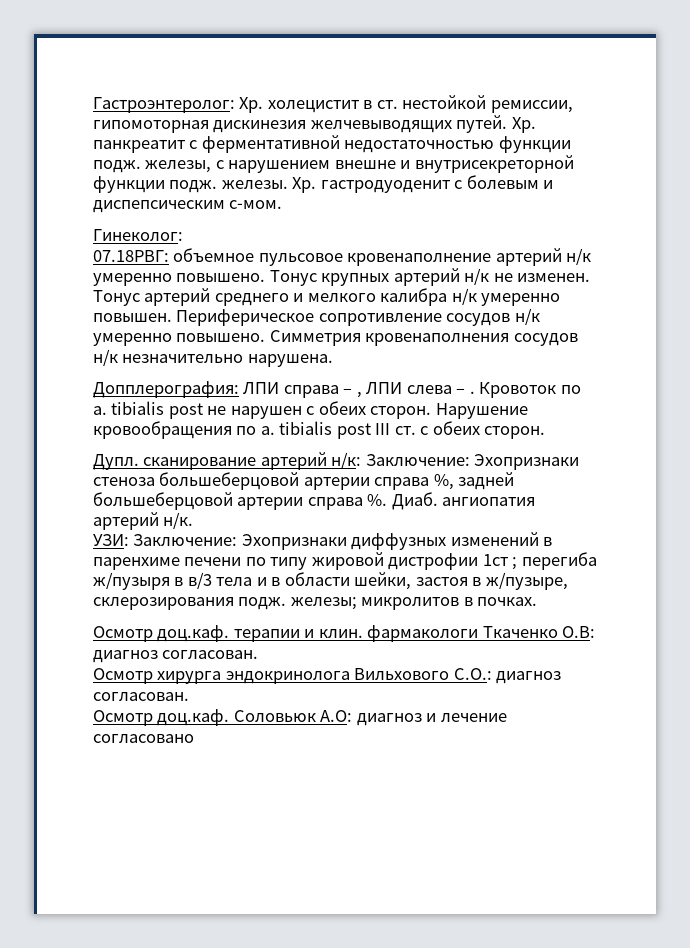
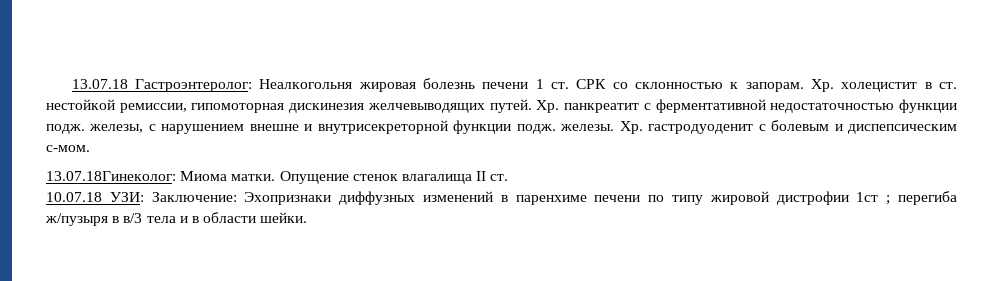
- Гастроэнтеролог: Хр. холецистит в ст. нестойкой ремиссии, гипомоторная дискинезия желчевыводящих путей.
+ 13.07.18 Гастроэнтеролог: Неалкогольня жировая болезнь печени 1 ст. СРК со склонностью к запорам. Хр. холецистит в ст. нестойкой ремиссии, гипомоторная дискинезия желчевыводящих путей.
- Гинеколог:
- 07.18РВГ: объемное пульсовое кровенаполнение артерий н/к умеренно повышено. Тонус крупных артерий н/к не изменен. Тонус артерий среднего и мелкого калибра н/к умеренно повышен. Периферическое сопротивление сосудов н/к умеренно повышено. Симметрия кровенаполнения сосудов н/к незначительно нарушена.
- Допплерография: ЛПИ справа – , ЛПИ слева – . Кровоток по а. tibialis роst не нарушен с обеих сторон. Нарушение кровообращения по а. tibialis роst III ст. с обеих сторон.
- Дупл. сканирование артерий н/к: Заключение: Эхопризнаки стеноза большеберцовой артерии справа %, задней большеберцовой артерии справа %. Диаб. ангиопатия артерий н/к.
- УЗИ: Заключение: Эхопризнаки диффузных изменений в паренхиме печени по типу жировой дистрофии 1ст ; перегиба ж/пузыря в в/3 тела и в области шейки, застоя в ж/пузыре, склерозирования подж. железы; микролитов в почках.
- Осмотр доц.каф. терапии и клин. фармакологи Ткаченко О.В: диагноз согласован.
- Осмотр хирурга эндокринолога Вильхового С.О.: диагноз согласован.
- Осмотр доц.каф. Соловьюк А.О: диагноз и лечение согласовано
+ 13.07.18Гинеколог: Миома матки. Опущение стенок влагалища II ст.
+ 10.07.18 УЗИ: Заключение: Эхопризнаки диффузных изменений в паренхиме печени по типу жировой дистрофии 1ст ; перегиба ж/пузыря в в/3 тела и в области шейки.

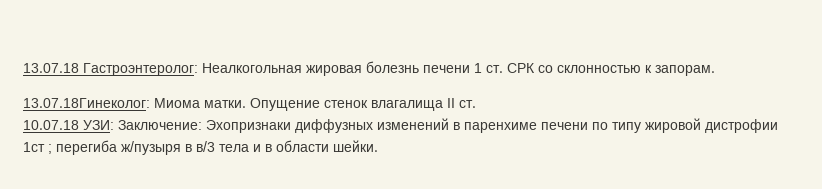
- 13.07.18 Гастроэнтеролог: Неалкогольня жировая болезнь печени 1 ст. СРК со склонностью к запорам. Хр. холецистит в ст. нестойкой ремиссии, гипомоторная дискинезия желчевыводящих путей. Хр. панкреатит с ферментативной недостаточностью функции подж. железы, с нарушением внешне и внутрисекреторной функции подж. железы. Хр. гастродуоденит с болевым и диспепсическим с-мом.
+ 13.07.18 Гастроэнтеролог: Неалкогольная жировая болезнь печени 1 ст. СРК со склонностью к запорам.

